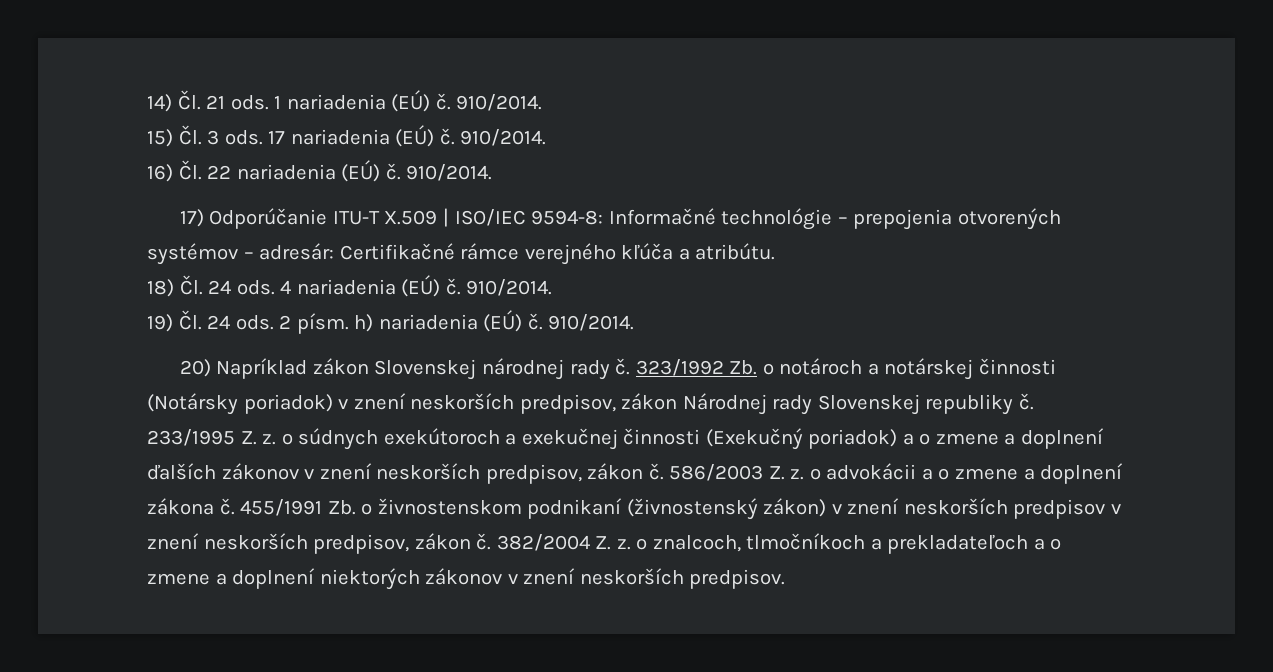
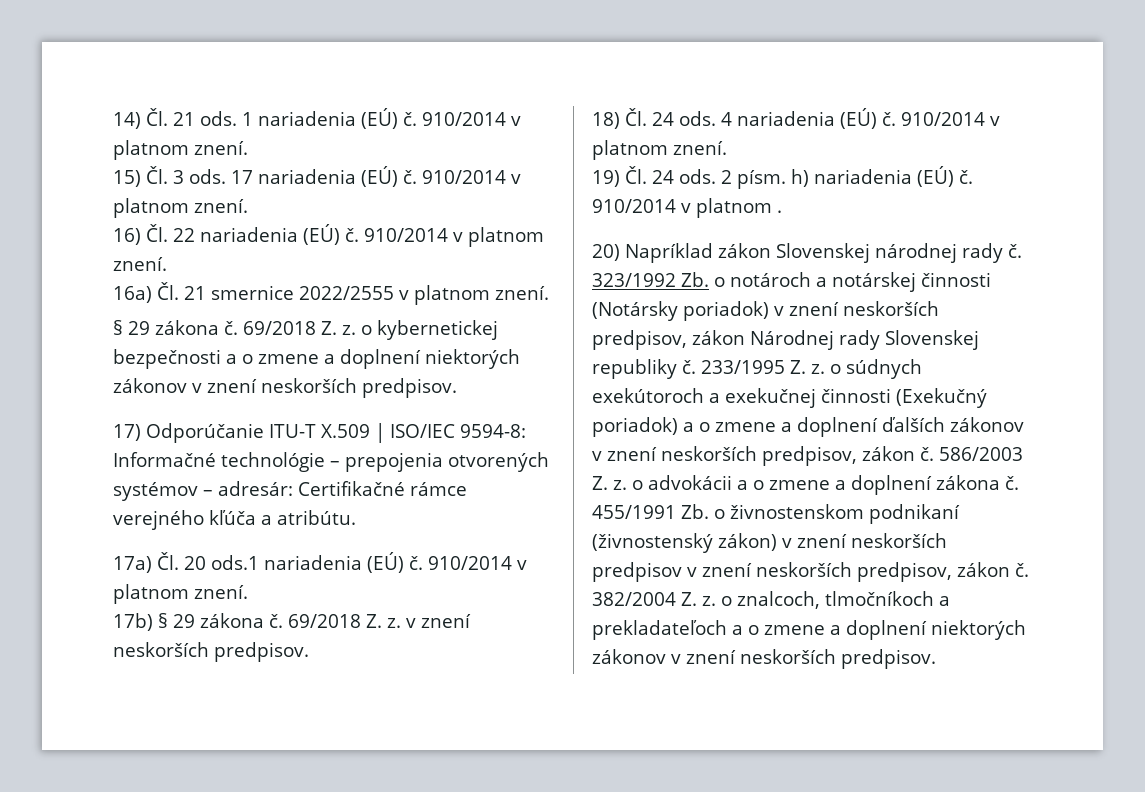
- 1 nariadenia (EÚ) č. 910/2014.
+ 1 nariadenia (EÚ) č. 910/2014 v platnom znení.
- 17 nariadenia (EÚ) č. 910/2014.
+ 17 nariadenia (EÚ) č. 910/2014 v platnom znení.
- 16) Čl. 22 nariadenia (EÚ) č. 910/2014.
+ 16) Čl. 22 nariadenia (EÚ) č. 910/2014 v platnom znení.
+ 16a) Čl. 21 smernice 2022/2555 v platnom znení.
+ § 29 zákona č. 69/2018 Z. z. o kybernetickej bezpečnosti a o zmene a doplnení niektorých zákonov v znení neskorších predpisov.
+ 17a) Čl. 20 ods.1 nariadenia (EÚ) č. 910/2014 v platnom znení.
+ 17b) § 29 zákona č. 69/2018 Z. z. v znení neskorších predpisov.
- 4 nariadenia (EÚ) č. 910/2014.
+ 4 nariadenia (EÚ) č. 910/2014 v platnom znení.
- 2 písm. h) nariadenia (EÚ) č. 910/2014.
+ 2 písm. h) nariadenia (EÚ) č. 910/2014 v platnom .

